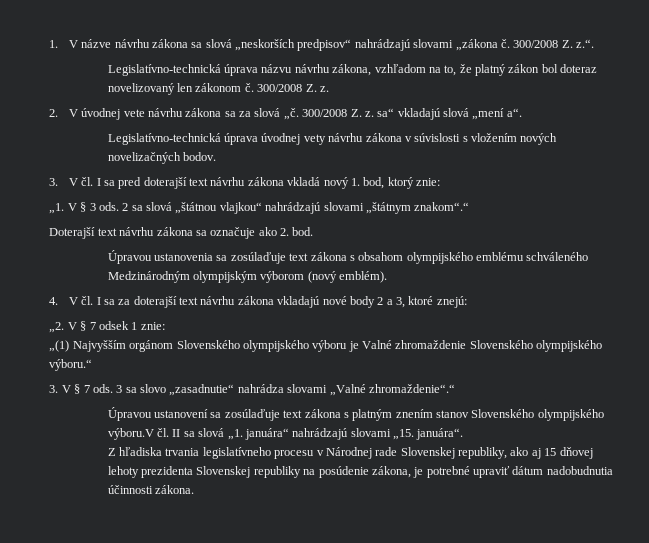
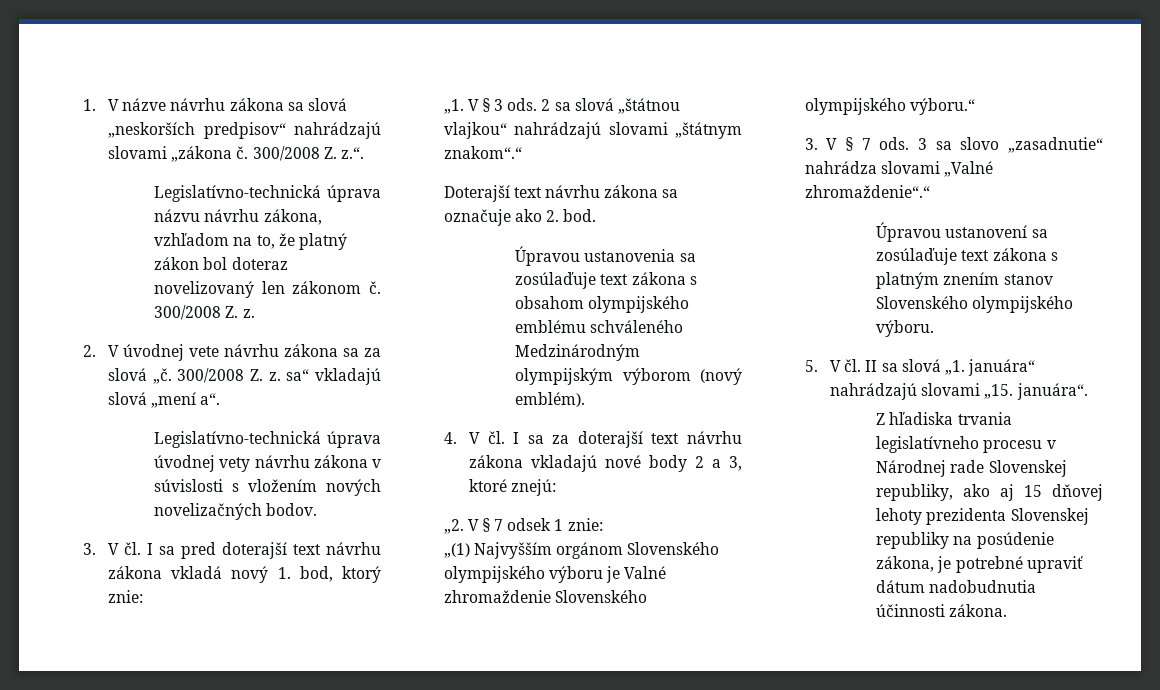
- Úpravou ustanovení sa zosúlaďuje text zákona s platným znením stanov Slovenského olympijského výboru.V čl. II sa slová „1. januára“ nahrádzajú slovami „15. januára“.
+ Úpravou ustanovení sa zosúlaďuje text zákona s platným znením stanov Slovenského olympijského výboru.
+ 5. V čl. II sa slová „1. januára“ nahrádzajú slovami „15. januára“.

